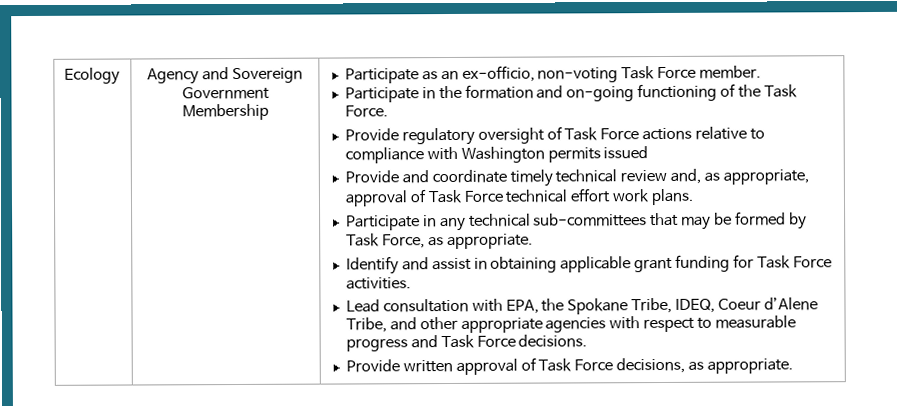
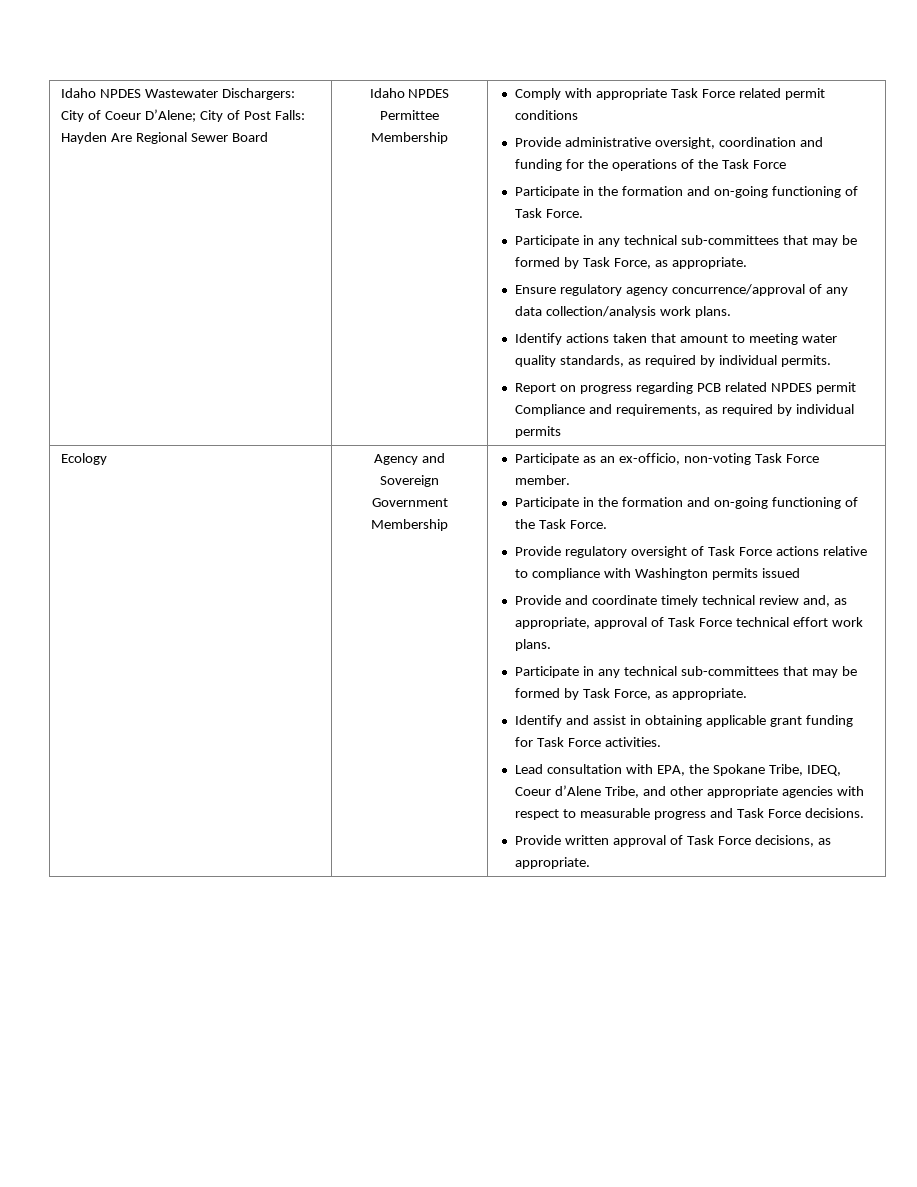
+ Idaho NPDES Wastewater Dischargers: City of Coeur D’Alene; City of Post Falls: Hayden Are Regional Sewer Board | Idaho NPDES Permittee Membership | Comply with appropriate Task Force related permit conditions
+ Provide administrative oversight, coordination and funding for the operations of the Task Force
+ Participate in the formation and on-going functioning of Task Force.
+ Participate in any technical sub-committees that may be formed by Task Force, as appropriate.
+ Ensure regulatory agency concurrence/approval of any data collection/analysis work plans.
+ Identify actions taken that amount to meeting water quality standards, as required by individual permits.
+ Report on progress regarding PCB related NPDES permit Compliance and requirements, as required by individual permits

